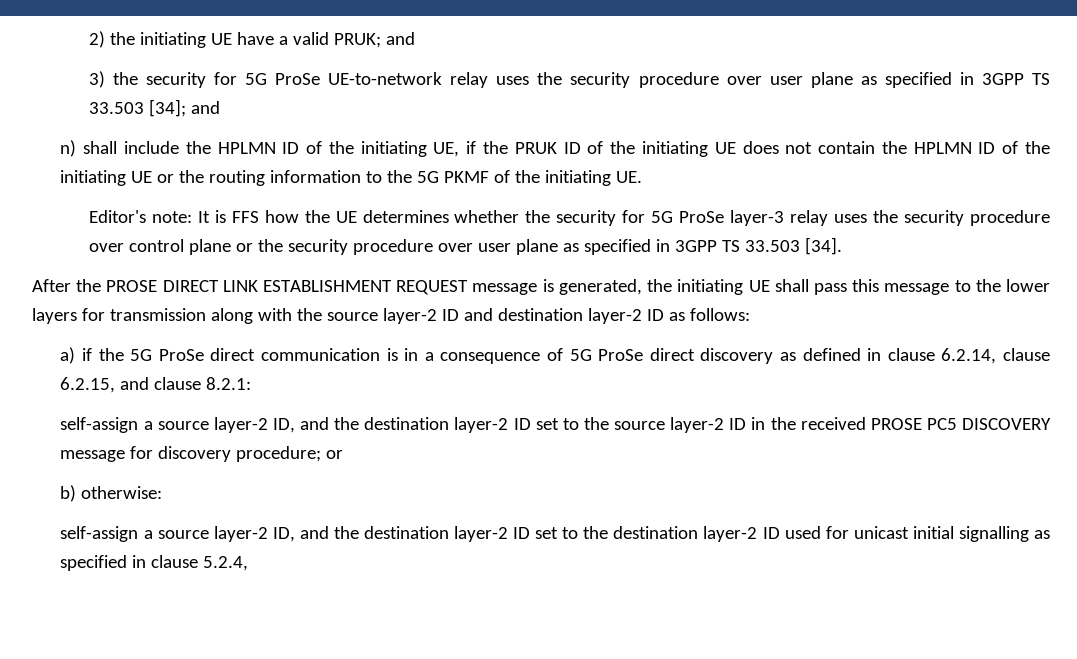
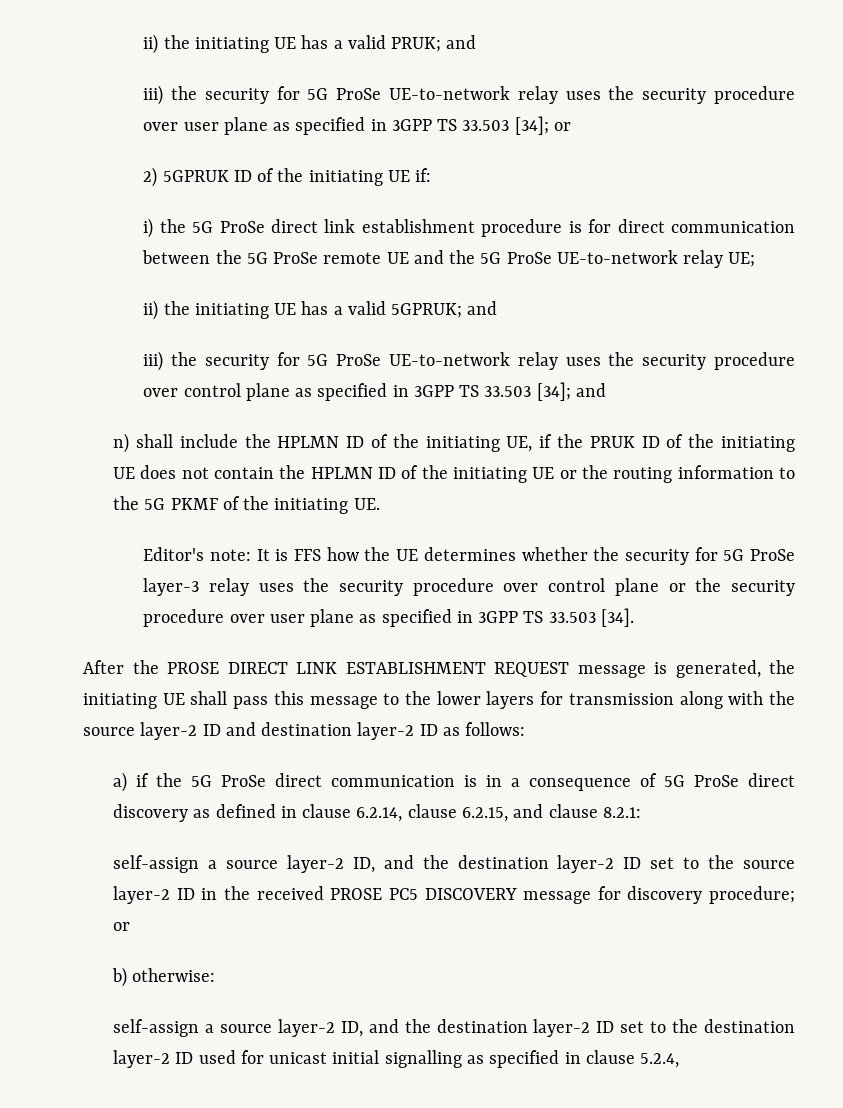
- 2) the initiating UE have a valid PRUK; and
+ ii) the initiating UE has a valid PRUK; and
- 3) the security for 5G ProSe UE-to-network relay uses the security procedure over user plane as specified in 3GPP TS 33.503 [34]; and
+ iii) the security for 5G ProSe UE-to-network relay uses the security procedure over user plane as specified in 3GPP TS 33.503 [34]; or
+ 2) 5GPRUK ID of the initiating UE if:
+ i) the 5G ProSe direct link establishment procedure is for direct communication between the 5G ProSe remote UE and the 5G ProSe UE-to-network relay UE;
+ ii) the initiating UE has a valid 5GPRUK; and
+ iii) the security for 5G ProSe UE-to-network relay uses the security procedure over control plane as specified in 3GPP TS 33.503 [34]; and

